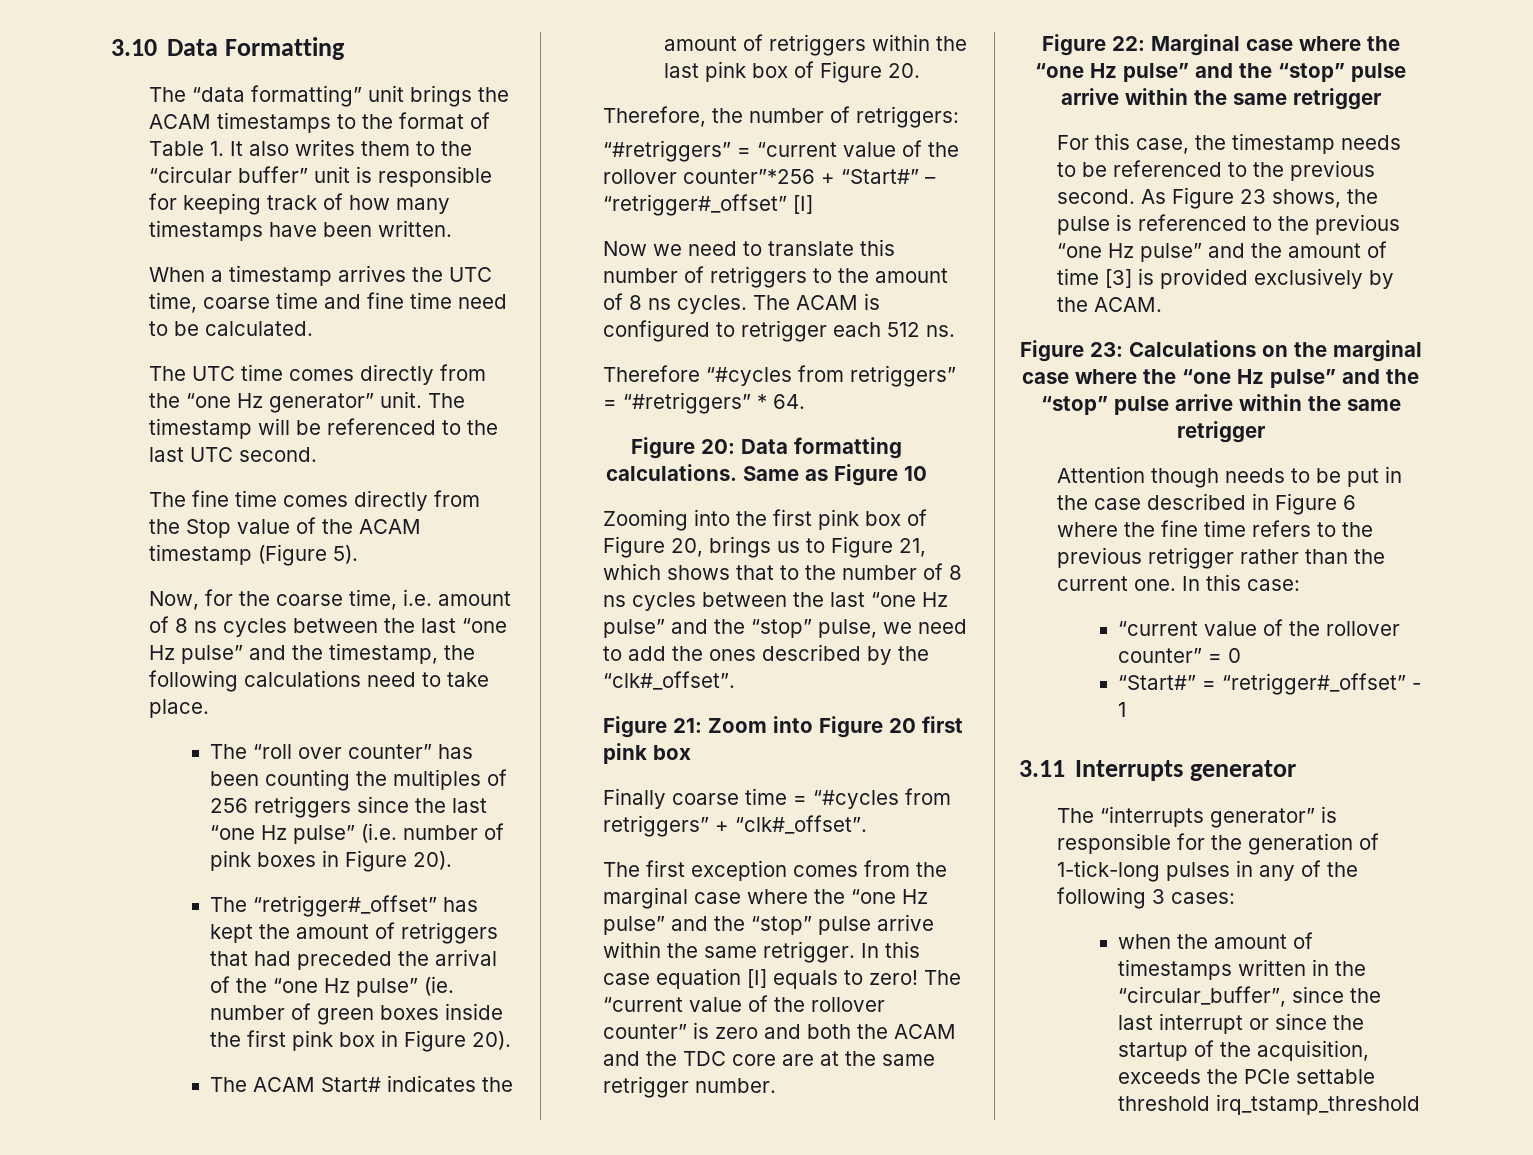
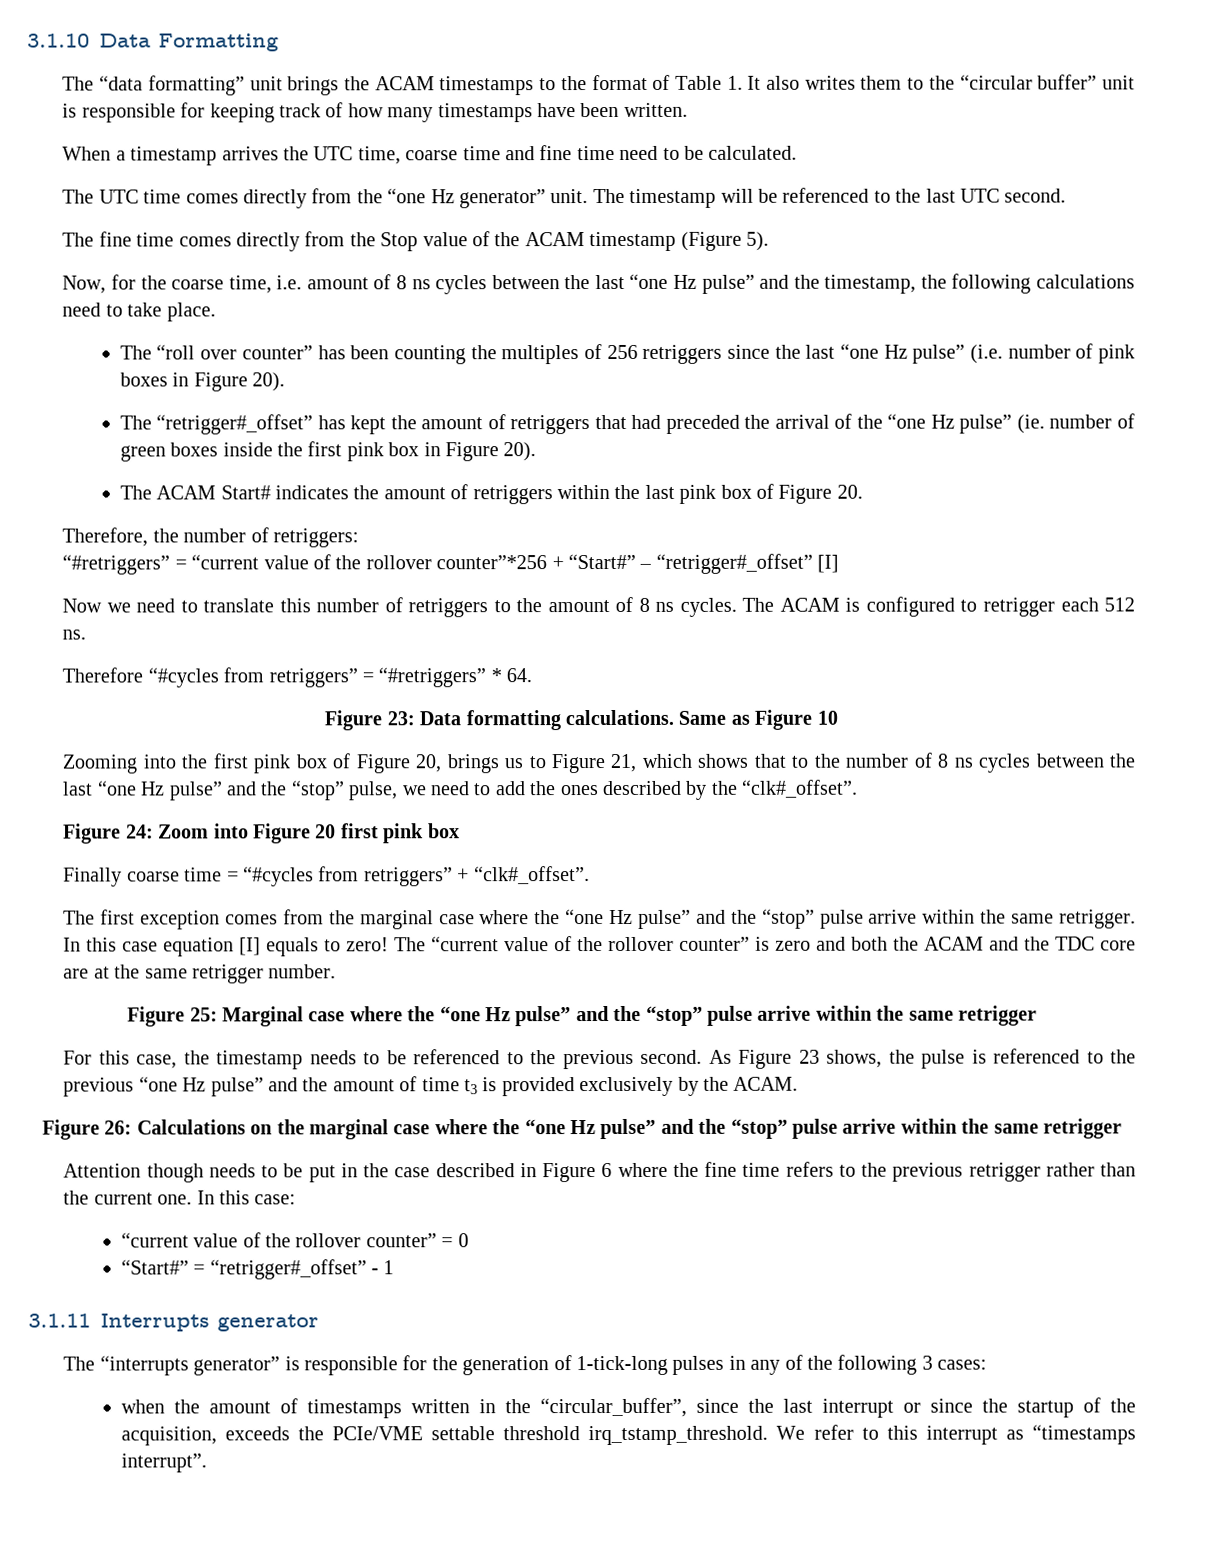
- 3.10 Data Formatting
+ 3.1.10 Data Formatting
- Figure 20: Data formatting calculations.
+ Figure 23: Data formatting calculations.
- Figure 21: Zoom into Figure 20 first pink box
+ Figure 24: Zoom into Figure 20 first pink box
- Figure 22: Marginal case where the “one Hz pulse” and the “stop” pulse arrive within the same retrigger
+ Figure 25: Marginal case where the “one Hz pulse” and the “stop” pulse arrive within the same retrigger
- As Figure 23 shows, the pulse is referenced to the previous “one Hz pulse” and the amount of time [3] is provided exclusively by the ACAM.
+ As Figure 23 shows, the pulse is referenced to the previous “one Hz pulse” and the amount of time t3 is provided exclusively by the ACAM.
- Figure 23: Calculations on the marginal case where the “one Hz pulse” and the “stop” pulse arrive within the same retrigger
+ Figure 26: Calculations on the marginal case where the “one Hz pulse” and the “stop” pulse arrive within the same retrigger
- 3.11 Interrupts generator
+ 3.1.11 Interrupts generator
- when the amount of timestamps written in the “circular_buffer”, since the last interrupt or since the startup of the acquisition, exceeds the PCIe settable threshold irq_tstamp_threshold
+ when the amount of timestamps written in the “circular_buffer”, since the last interrupt or since the startup of the acquisition, exceeds the PCIe/VME settable threshold irq_tstamp_threshold. We refer to this interrupt as “timestamps interrupt”.

